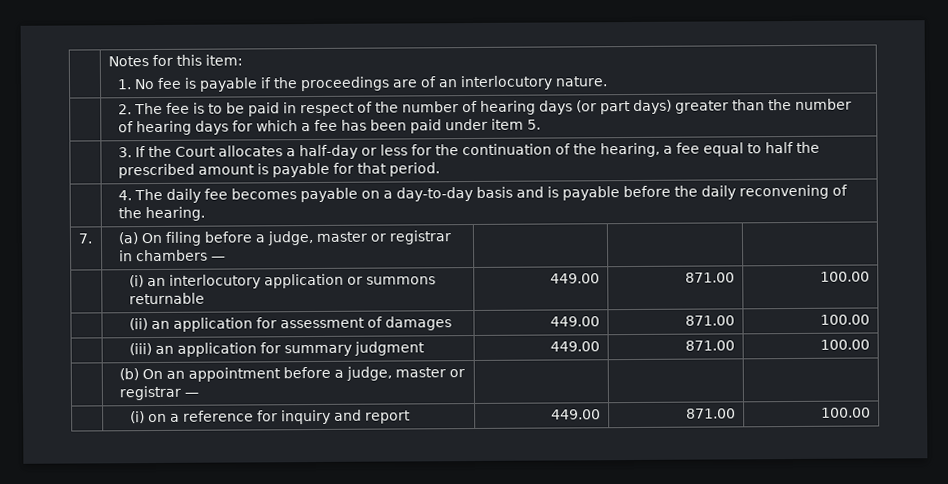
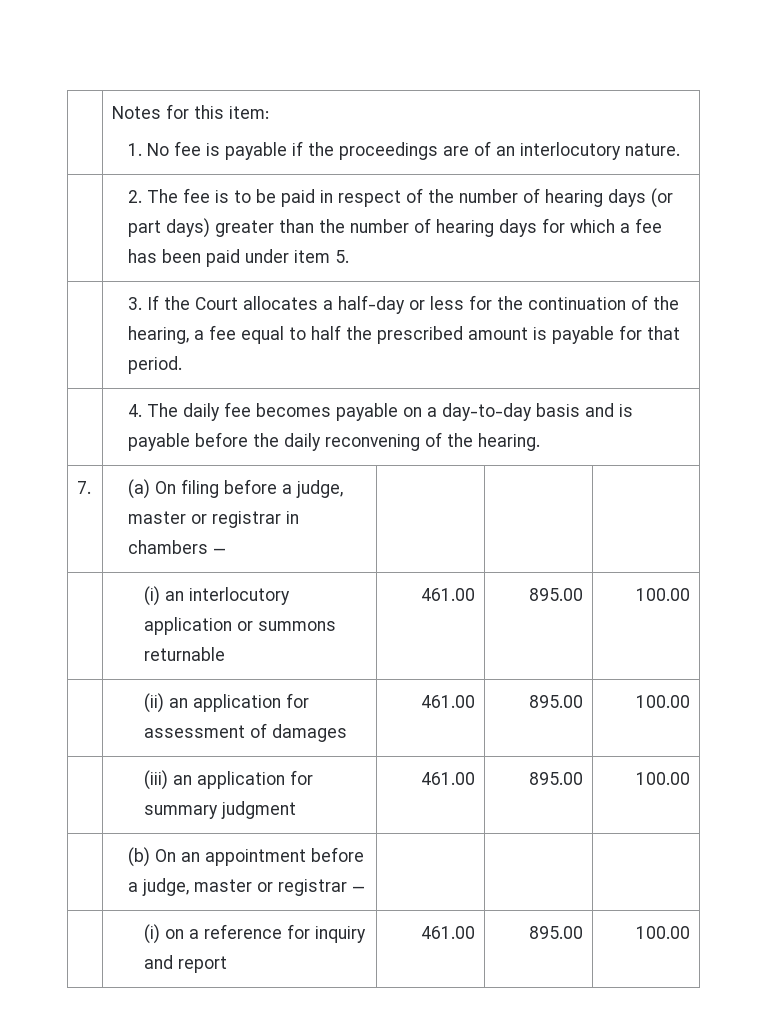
- | (i) an interlocutory application or summons returnable | 449.00 | 871.00 | 100.00
+ | (i) an interlocutory application or summons returnable | 461.00 | 895.00 | 100.00
- | (ii) an application for assessment of damages | 449.00 | 871.00 | 100.00
+ | (ii) an application for assessment of damages | 461.00 | 895.00 | 100.00
- | (iii) an application for summary judgment | 449.00 | 871.00 | 100.00
+ | (iii) an application for summary judgment | 461.00 | 895.00 | 100.00
- | (i) on a reference for inquiry and report | 449.00 | 871.00 | 100.00
+ | (i) on a reference for inquiry and report | 461.00 | 895.00 | 100.00

